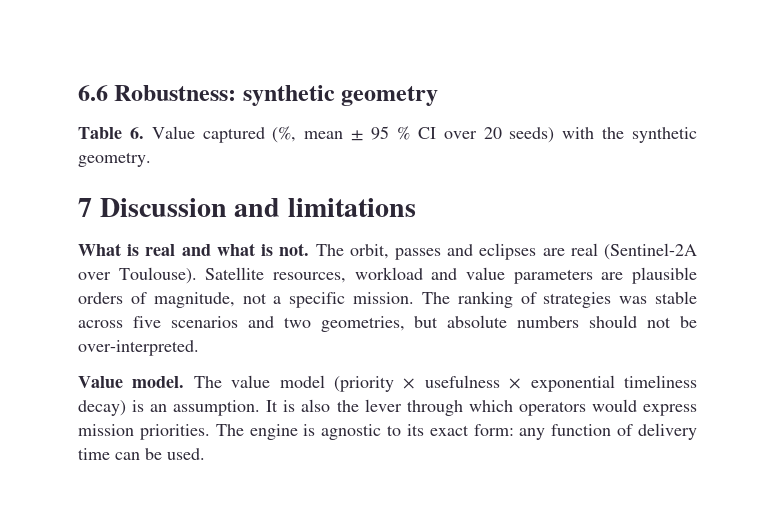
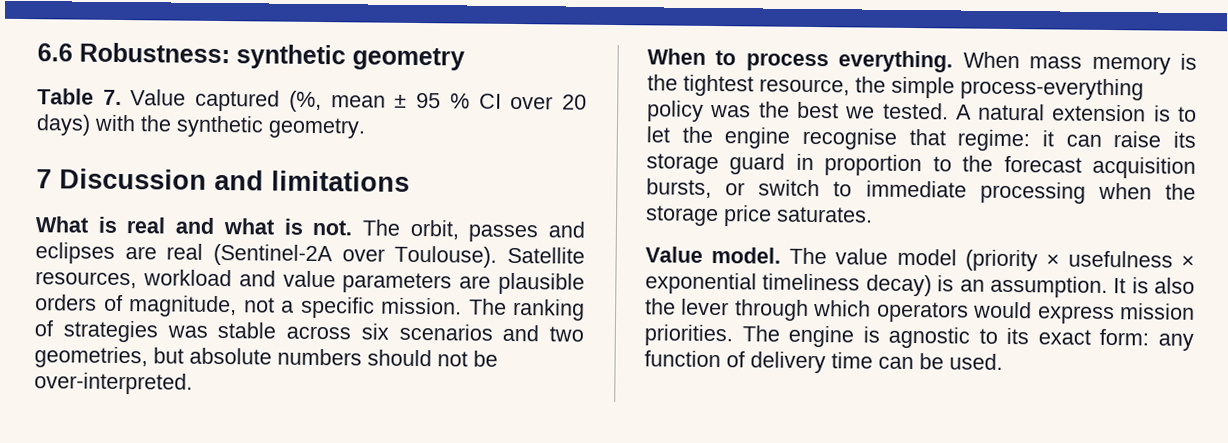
- Table 6. Value captured (%, mean ± 95 % CI over 20 seeds) with the synthetic geometry.
+ Table 7. Value captured (%, mean ± 95 % CI over 20 days) with the synthetic geometry.
- The ranking of strategies was stable across five scenarios and two geometries, but absolute numbers should not be over-interpreted.
+ The ranking of strategies was stable across six scenarios and two geometries, but absolute numbers should not be over-interpreted.
+ When to process everything. When mass memory is the tightest resource, the simple process-everything policy was the best we tested. A natural extension is to let the engine recognise that regime: it can raise its storage guard in proportion to the forecast acquisition bursts, or switch to immediate processing when the storage price saturates.

